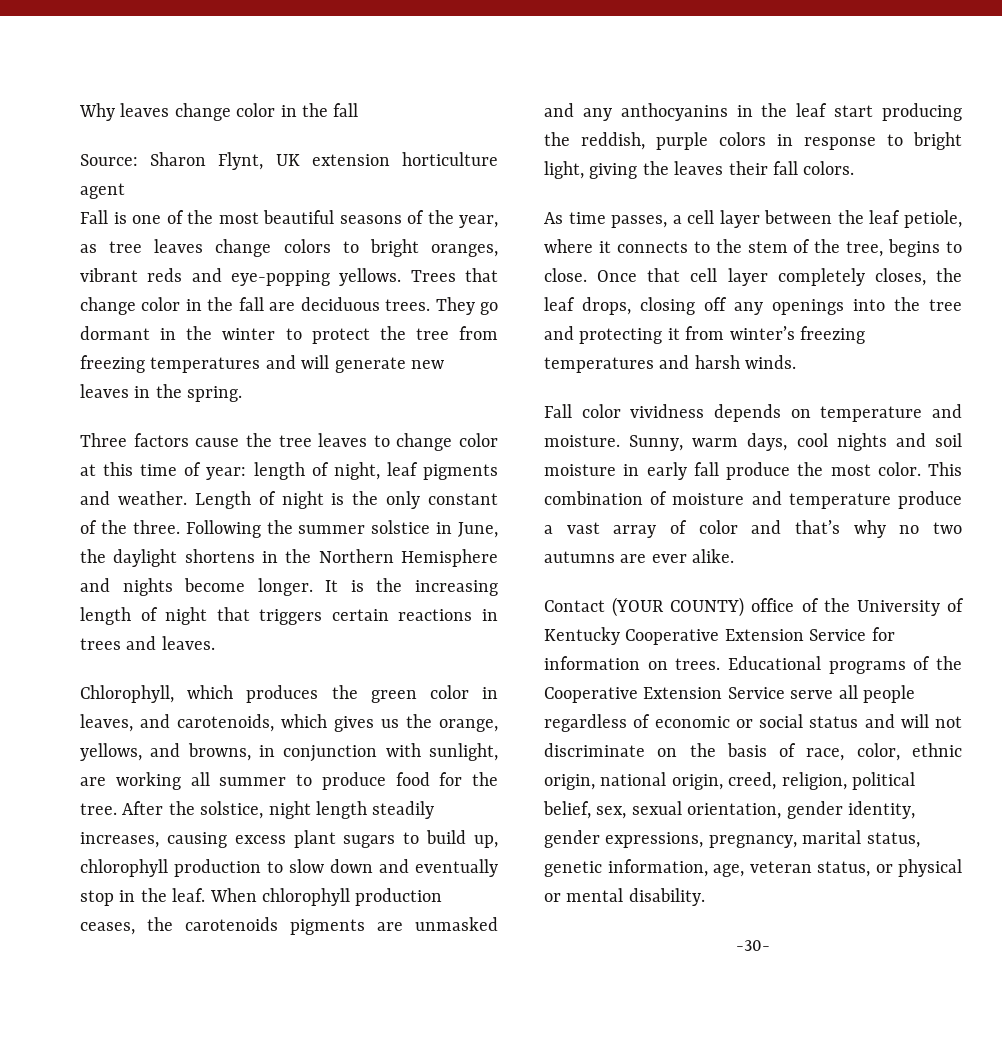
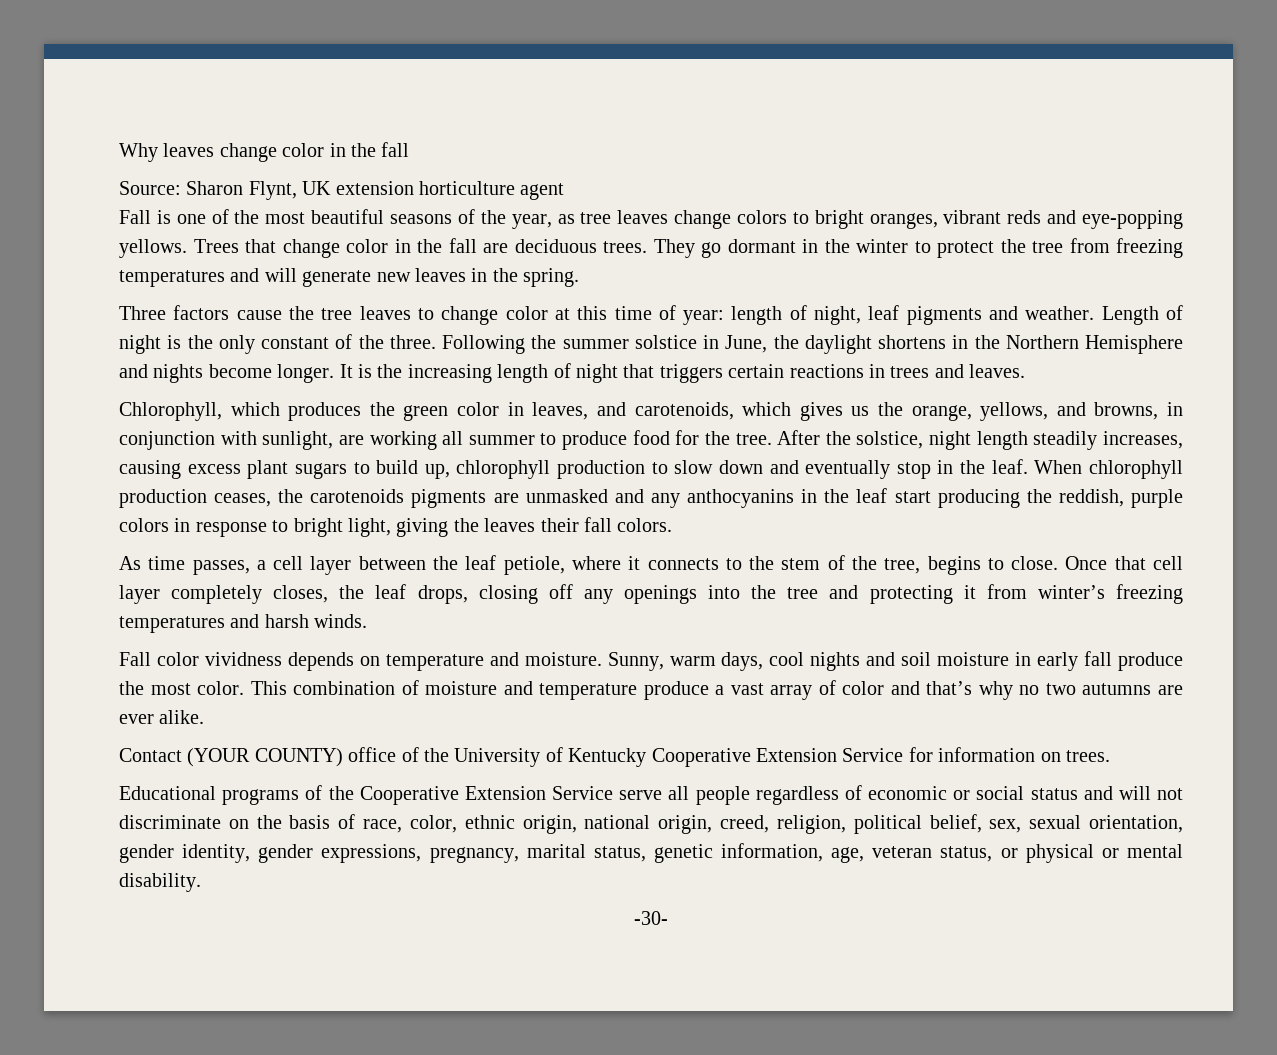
- Contact (YOUR COUNTY) office of the University of Kentucky Cooperative Extension Service for information on trees. Educational programs of the Cooperative Extension Service serve all people regardless of economic or social status and will not discriminate on the basis of race, color, ethnic origin, national origin, creed, religion, political belief, sex, sexual orientation, gender identity, gender expressions, pregnancy, marital status, genetic information, age, veteran status, or physical or mental disability.
+ Contact (YOUR COUNTY) office of the University of Kentucky Cooperative Extension Service for information on trees.
+ Educational programs of the Cooperative Extension Service serve all people regardless of economic or social status and will not discriminate on the basis of race, color, ethnic origin, national origin, creed, religion, political belief, sex, sexual orientation, gender identity, gender expressions, pregnancy, marital status, genetic information, age, veteran status, or physical or mental disability.

